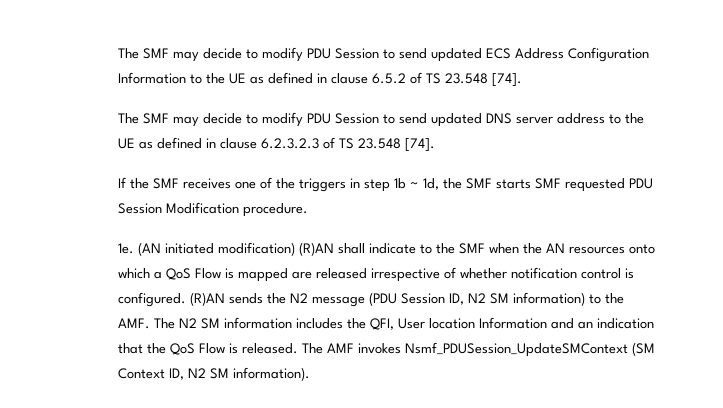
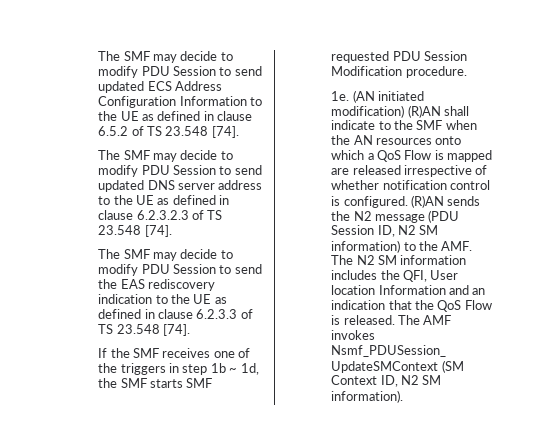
+ The SMF may decide to modify PDU Session to send the EAS rediscovery indication to the UE as defined in clause 6.2.3.3 of TS 23.548 [74].

